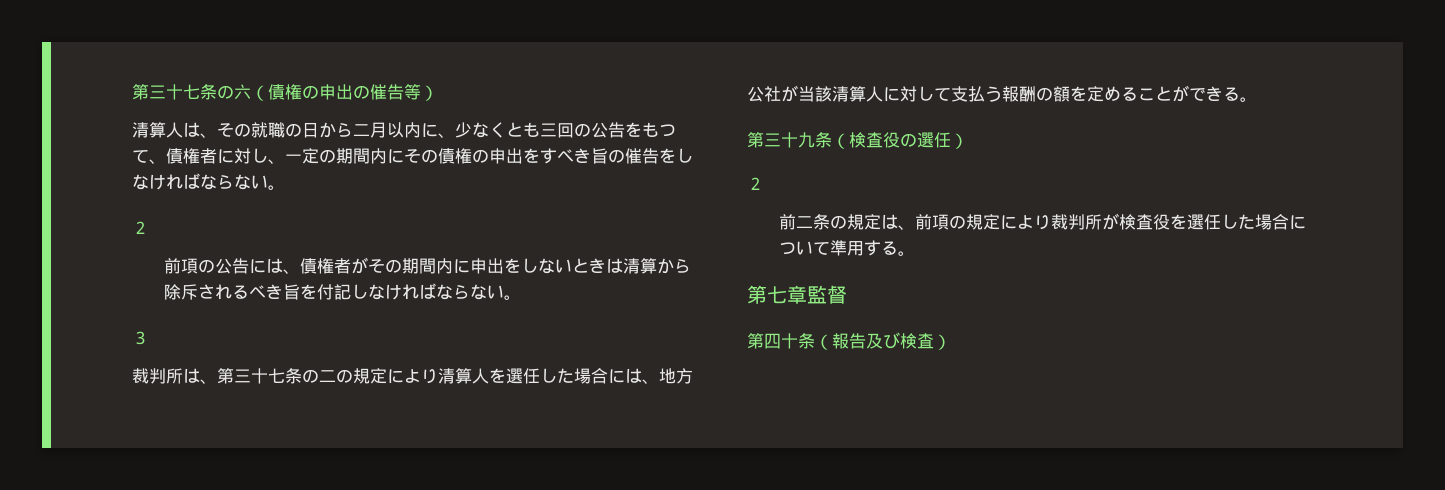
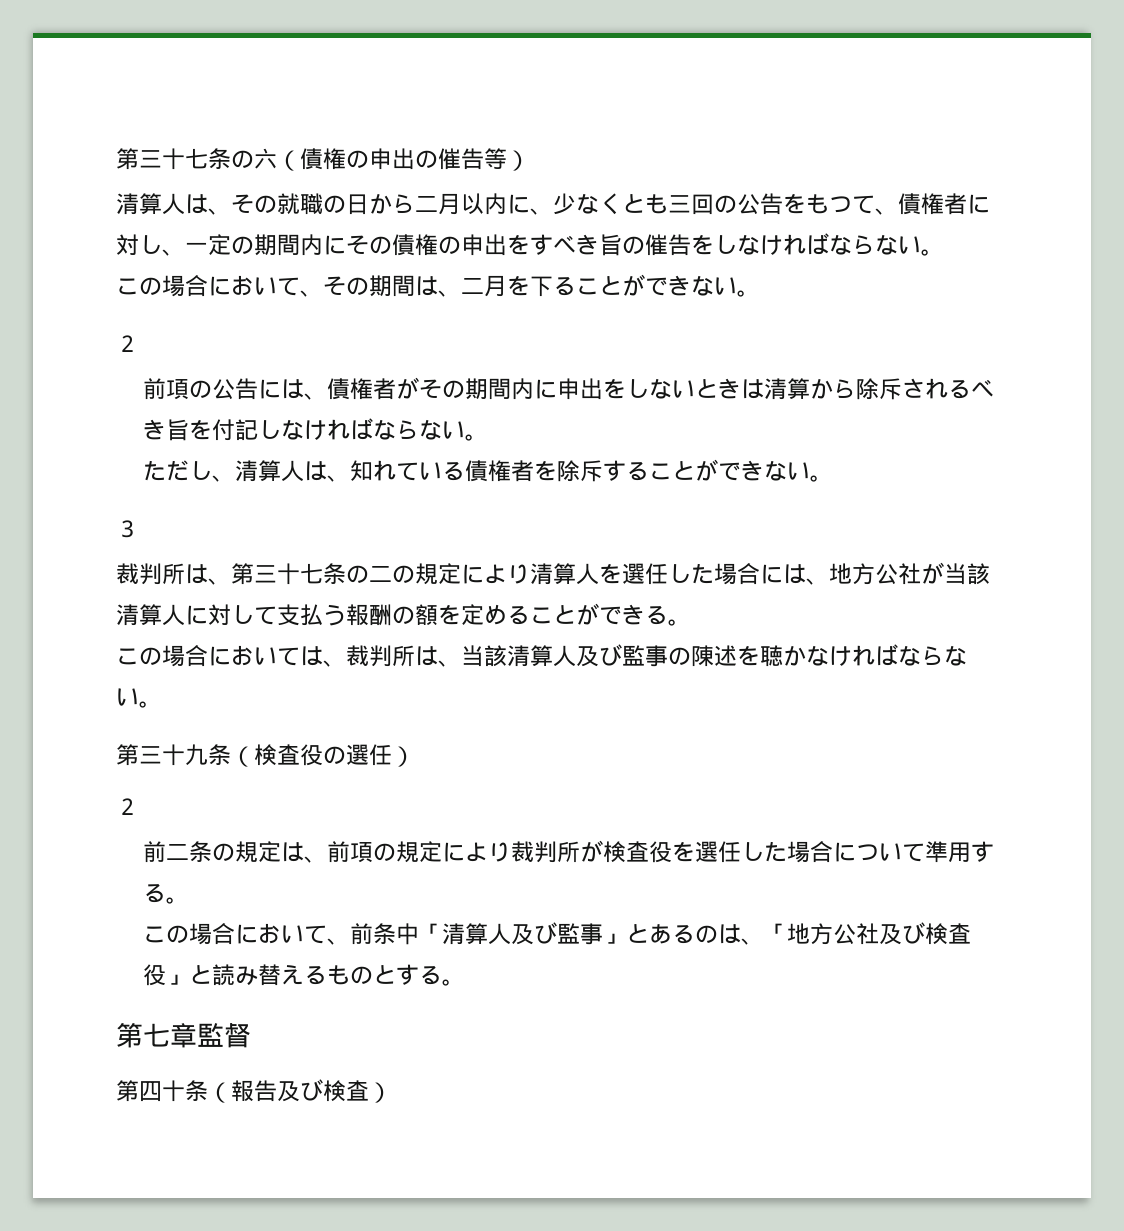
+ この場合において、その期間は、二月を下ることができない。
+ ただし、清算人は、知れている債権者を除斥することができない。
+ この場合においては、裁判所は、当該清算人及び監事の陳述を聴かなければならない。
+ この場合において、前条中「清算人及び監事」とあるのは、「地方公社及び検査役」と読み替えるものとする。

